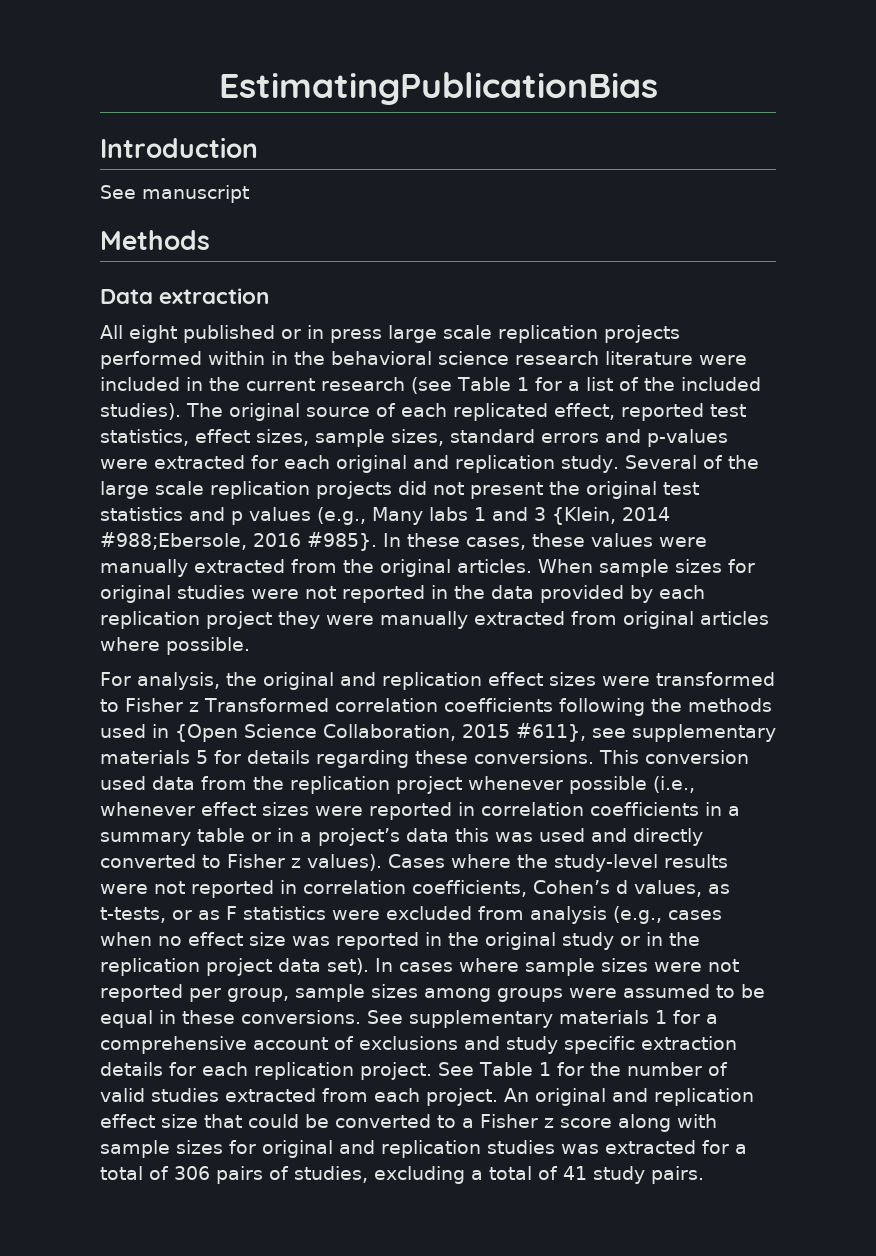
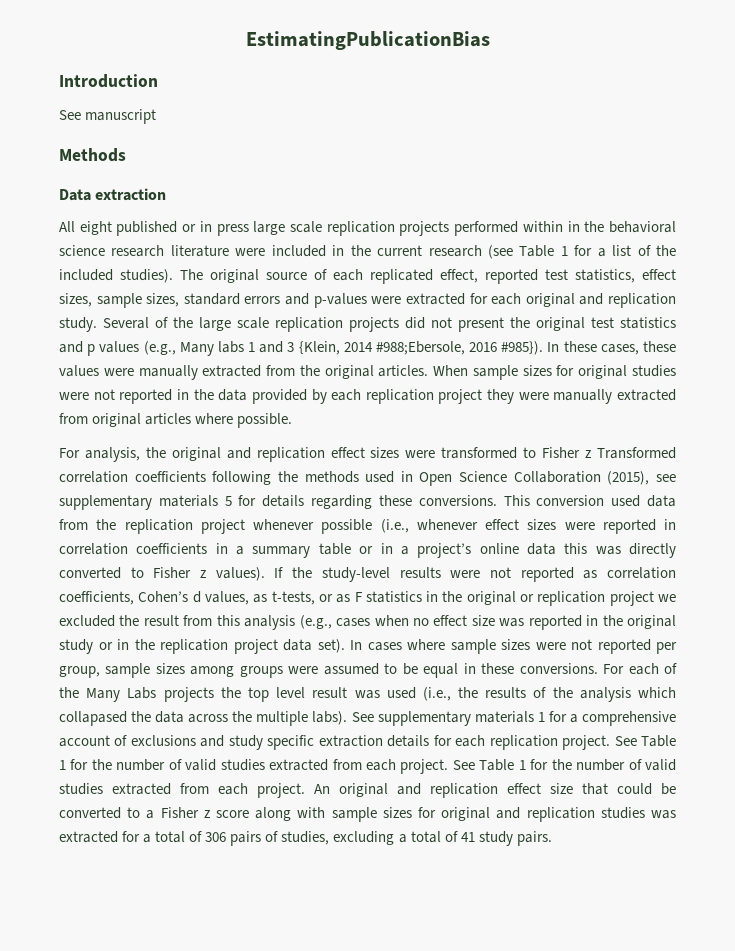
- Several of the large scale replication projects did not present the original test statistics and p values (e.g., Many labs 1 and 3 {Klein, 2014 #988;Ebersole, 2016 #985}.
+ Several of the large scale replication projects did not present the original test statistics and p values (e.g., Many labs 1 and 3 {Klein, 2014 #988;Ebersole, 2016 #985}).
- For analysis, the original and replication effect sizes were transformed to Fisher z Transformed correlation coefficients following the methods used in {Open Science Collaboration, 2015 #611}, see supplementary materials 5 for details regarding these conversions.
+ For analysis, the original and replication effect sizes were transformed to Fisher z Transformed correlation coefficients following the methods used in Open Science Collaboration (2015), see supplementary materials 5 for details regarding these conversions.
- This conversion used data from the replication project whenever possible (i.e., whenever effect sizes were reported in correlation coefficients in a summary table or in a project’s data this was used and directly converted to Fisher z values).
+ This conversion used data from the replication project whenever possible (i.e., whenever effect sizes were reported in correlation coefficients in a summary table or in a project’s online data this was directly converted to Fisher z values).
- Cases where the study-level results were not reported in correlation coefficients, Cohen’s d values, as t-tests, or as F statistics were excluded from analysis (e.g., cases when no effect size was reported in the original study or in the replication project data set).
+ If the study-level results were not reported as correlation coefficients, Cohen’s d values, as t-tests, or as F statistics in the original or replication project we excluded the result from this analysis (e.g., cases when no effect size was reported in the original study or in the replication project data set).
+ For each of the Many Labs projects the top level result was used (i.e., the results of the analysis which collapased the data across the multiple labs).
- See Table 1 for the number of valid studies extracted from each project.
+ See Table 1 for the number of valid studies extracted from each project. See Table 1 for the number of valid studies extracted from each project.

